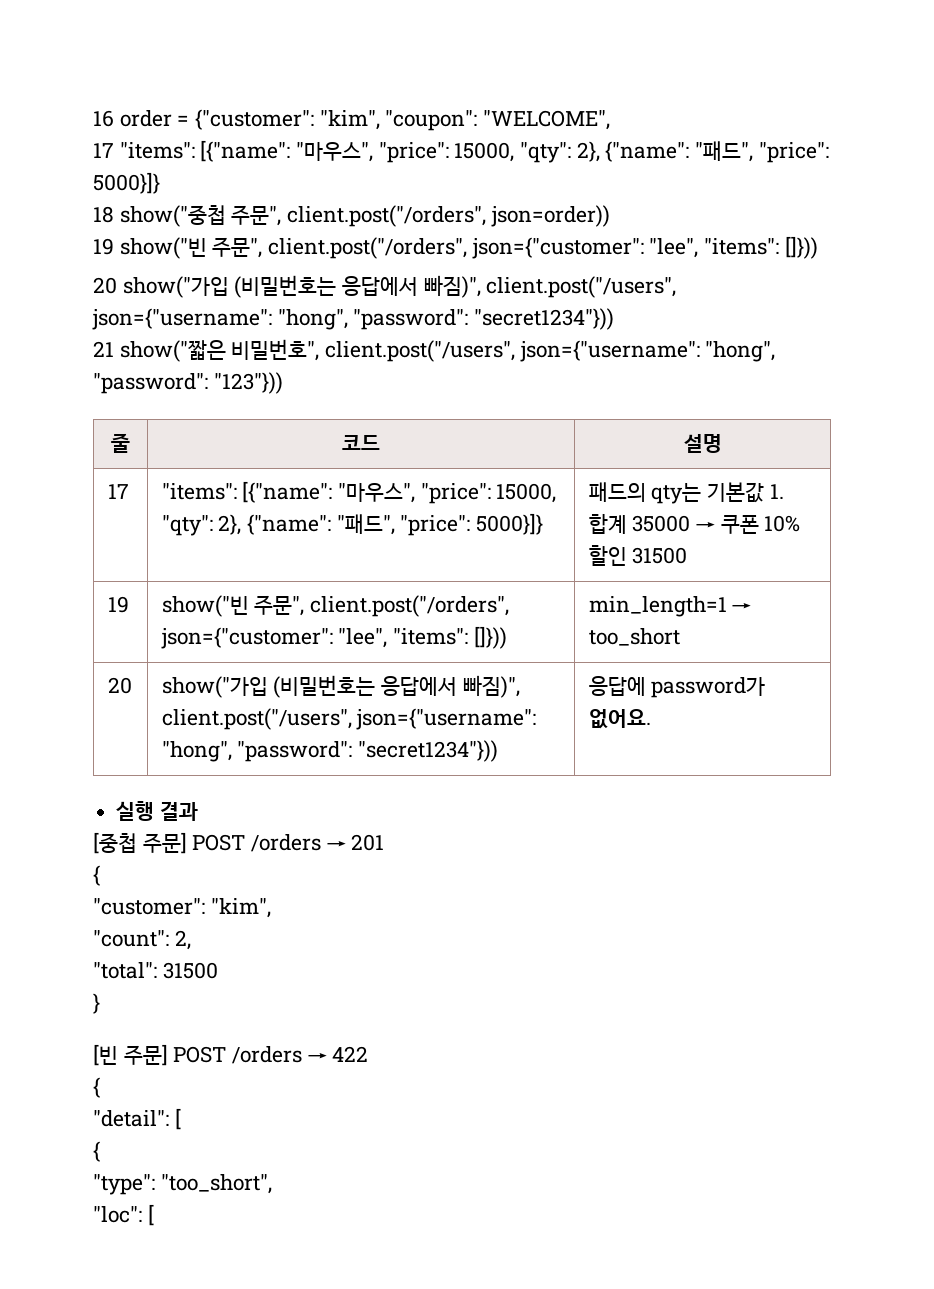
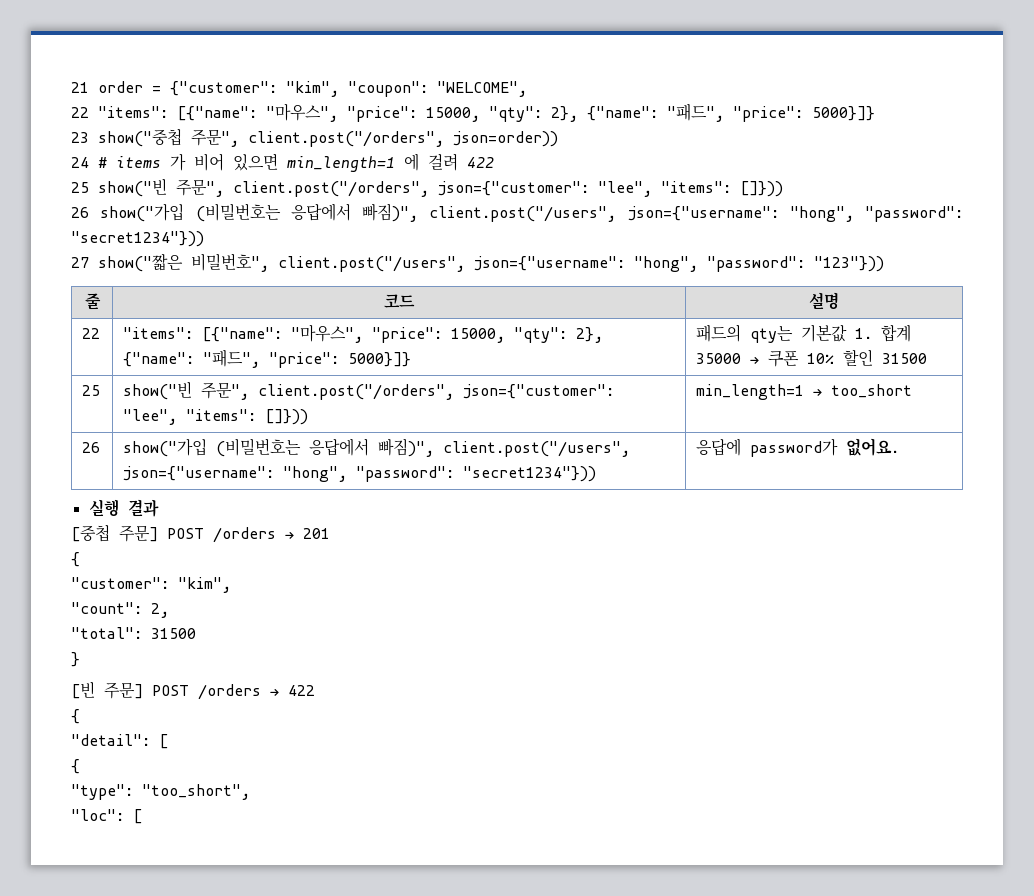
- 16 order = {"customer": "kim", "coupon": "WELCOME",
+ 21 order = {"customer": "kim", "coupon": "WELCOME",
- 17 "items": [{"name": "마우스", "price": 15000, "qty": 2}, {"name": "패드", "price": 5000}]}
+ 22 "items": [{"name": "마우스", "price": 15000, "qty": 2}, {"name": "패드", "price": 5000}]}
- 18 show("중첩 주문", client.post("/orders", json=order))
+ 23 show("중첩 주문", client.post("/orders", json=order))
- 19 show("빈 주문", client.post("/orders", json={"customer": "lee", "items": []}))
+ 24 # items 가 비어 있으면 min_length=1 에 걸려 422
+ 25 show("빈 주문", client.post("/orders", json={"customer": "lee", "items": []}))
- 20 show("가입 (비밀번호는 응답에서 빠짐)", client.post("/users", json={"username": "hong", "password": "secret1234"}))
+ 26 show("가입 (비밀번호는 응답에서 빠짐)", client.post("/users", json={"username": "hong", "password": "secret1234"}))
- 21 show("짧은 비밀번호", client.post("/users", json={"username": "hong", "password": "123"}))
+ 27 show("짧은 비밀번호", client.post("/users", json={"username": "hong", "password": "123"}))
- 17 | "items": [{"name": "마우스", "price": 15000, "qty": 2}, {"name": "패드", "price": 5000}]} | 패드의 qty는 기본값 1. 합계 35000 → 쿠폰 10% 할인 31500
+ 22 | "items": [{"name": "마우스", "price": 15000, "qty": 2}, {"name": "패드", "price": 5000}]} | 패드의 qty는 기본값 1. 합계 35000 → 쿠폰 10% 할인 31500
- 19 | show("빈 주문", client.post("/orders", json={"customer": "lee", "items": []})) | min_length=1 → too_short
+ 25 | show("빈 주문", client.post("/orders", json={"customer": "lee", "items": []})) | min_length=1 → too_short
- 20 | show("가입 (비밀번호는 응답에서 빠짐)", client.post("/users", json={"username": "hong", "password": "secret1234"})) | 응답에 password가 없어요.
+ 26 | show("가입 (비밀번호는 응답에서 빠짐)", client.post("/users", json={"username": "hong", "password": "secret1234"})) | 응답에 password가 없어요.

